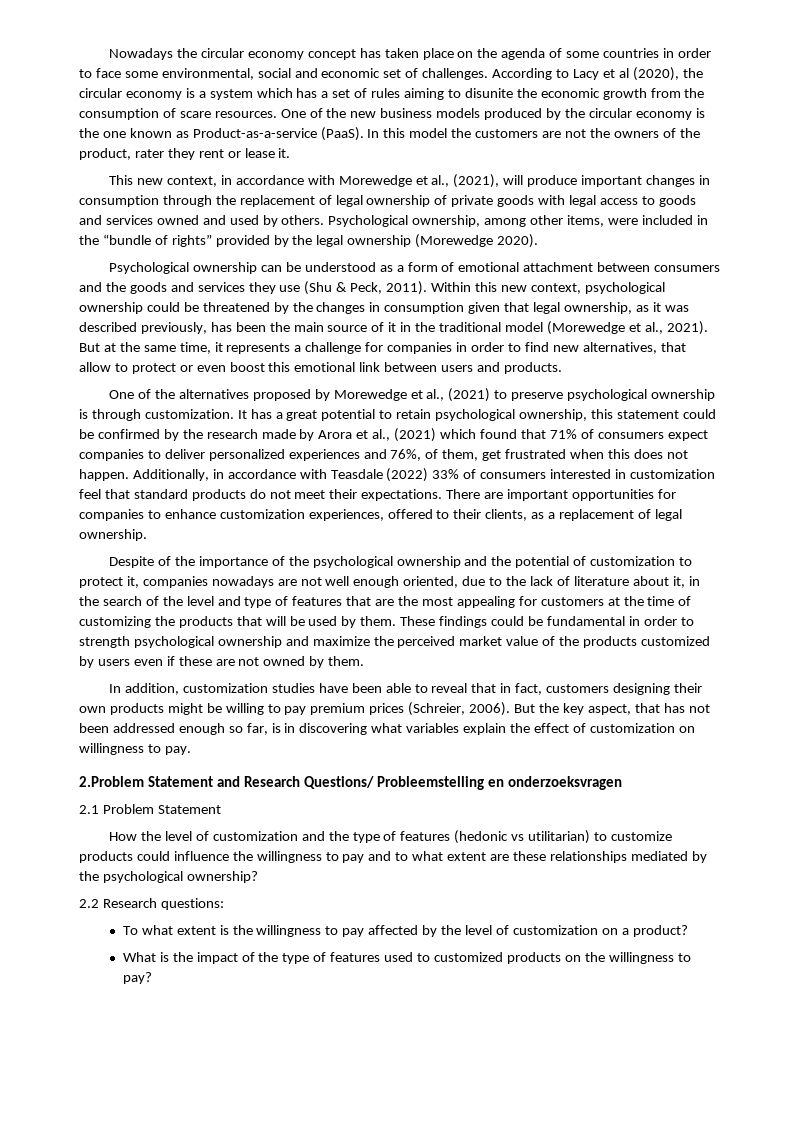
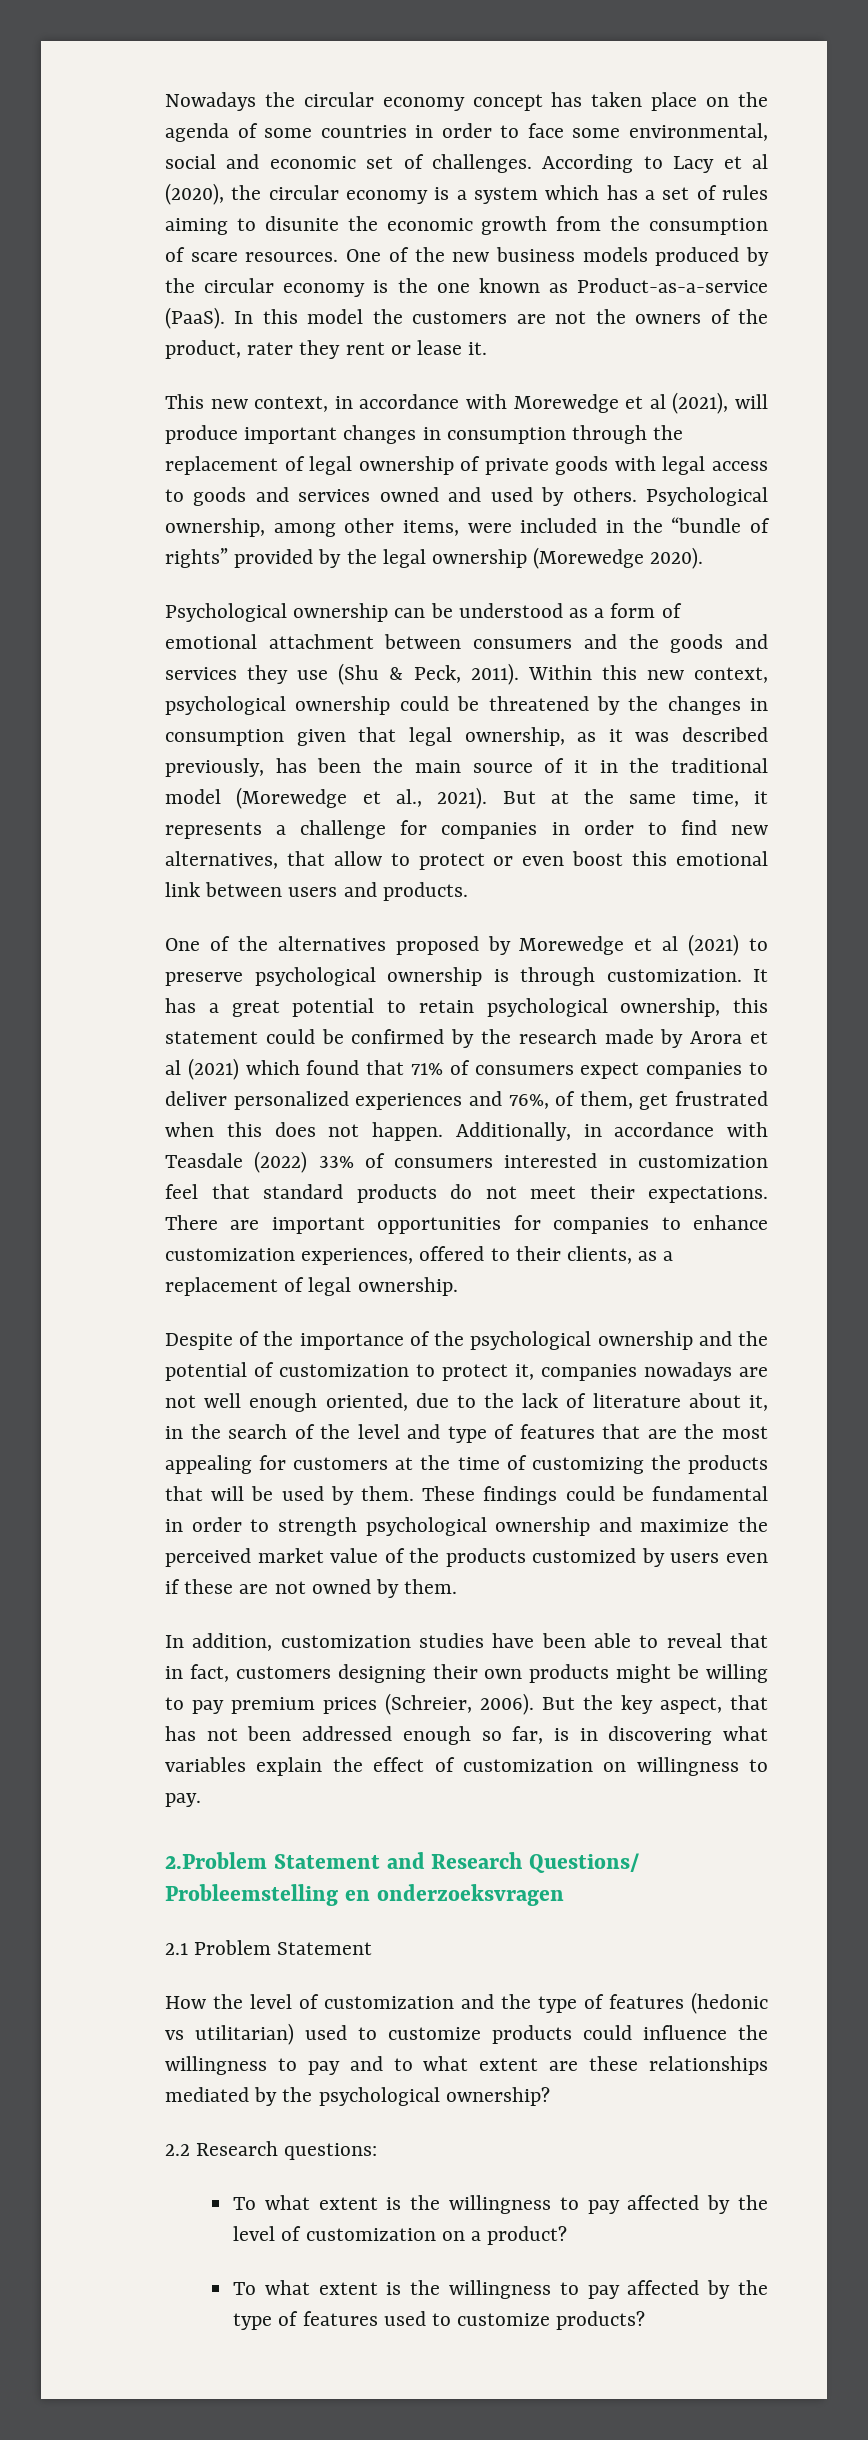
- This new context, in accordance with Morewedge et al., (2021), will produce important changes in consumption through the replacement of legal ownership of private goods with legal access to goods and services owned and used by others.
+ This new context, in accordance with Morewedge et al (2021), will produce important changes in consumption through the replacement of legal ownership of private goods with legal access to goods and services owned and used by others.
- One of the alternatives proposed by Morewedge et al., (2021) to preserve psychological ownership is through customization.
+ One of the alternatives proposed by Morewedge et al (2021) to preserve psychological ownership is through customization.
- It has a great potential to retain psychological ownership, this statement could be confirmed by the research made by Arora et al., (2021) which found that 71% of consumers expect companies to deliver personalized experiences and 76%, of them, get frustrated when this does not happen.
+ It has a great potential to retain psychological ownership, this statement could be confirmed by the research made by Arora et al (2021) which found that 71% of consumers expect companies to deliver personalized experiences and 76%, of them, get frustrated when this does not happen.
- How the level of customization and the type of features (hedonic vs utilitarian) to customize products could influence the willingness to pay and to what extent are these relationships mediated by the psychological ownership?
+ How the level of customization and the type of features (hedonic vs utilitarian) used to customize products could influence the willingness to pay and to what extent are these relationships mediated by the psychological ownership?
- What is the impact of the type of features used to customized products on the willingness to pay?
+ To what extent is the willingness to pay affected by the type of features used to customize products?

